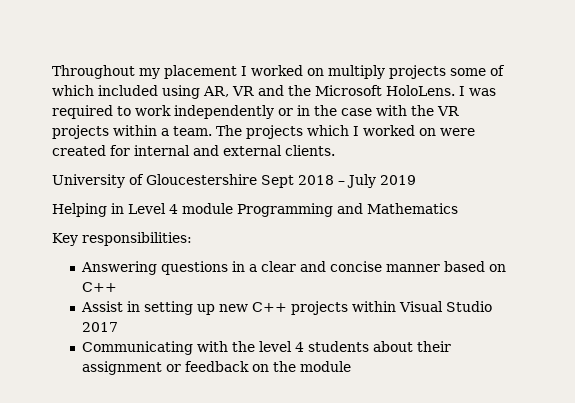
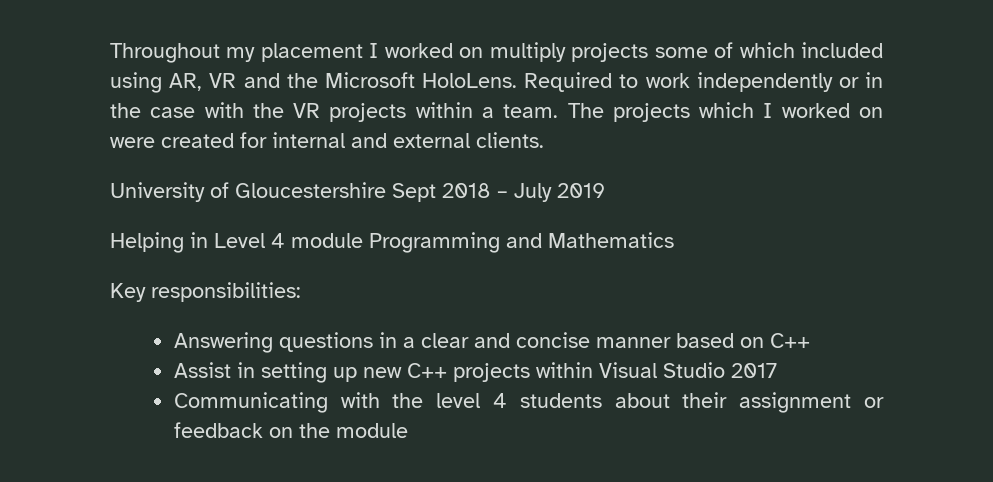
- I was required to work independently or in the case with the VR projects within a team.
+ Required to work independently or in the case with the VR projects within a team.

